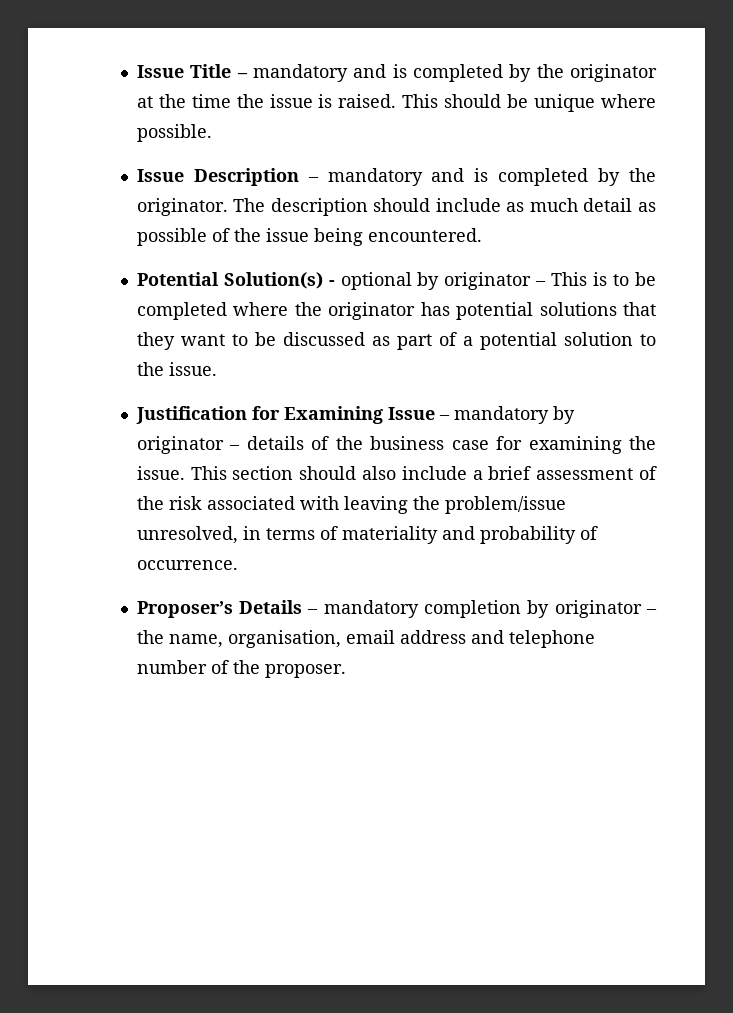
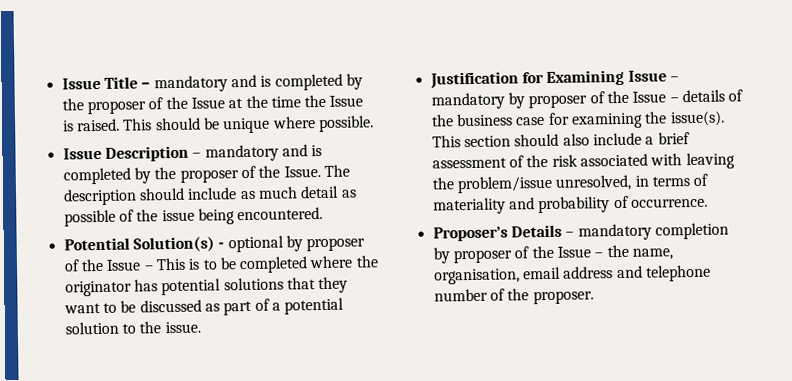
- Issue Title – mandatory and is completed by the originator at the time the issue is raised.
+ Issue Title – mandatory and is completed by the proposer of the Issue at the time the Issue is raised.
- Issue Description – mandatory and is completed by the originator.
+ Issue Description – mandatory and is completed by the proposer of the Issue.
- Potential Solution(s) - optional by originator – This is to be completed where the originator has potential solutions that they want to be discussed as part of a potential solution to the issue.
+ Potential Solution(s) - optional by proposer of the Issue – This is to be completed where the originator has potential solutions that they want to be discussed as part of a potential solution to the issue.
- Justification for Examining Issue – mandatory by originator – details of the business case for examining the issue.
+ Justification for Examining Issue – mandatory by proposer of the Issue – details of the business case for examining the issue(s).
- Proposer’s Details – mandatory completion by originator – the name, organisation, email address and telephone number of the proposer.
+ Proposer’s Details – mandatory completion by proposer of the Issue – the name, organisation, email address and telephone number of the proposer.

